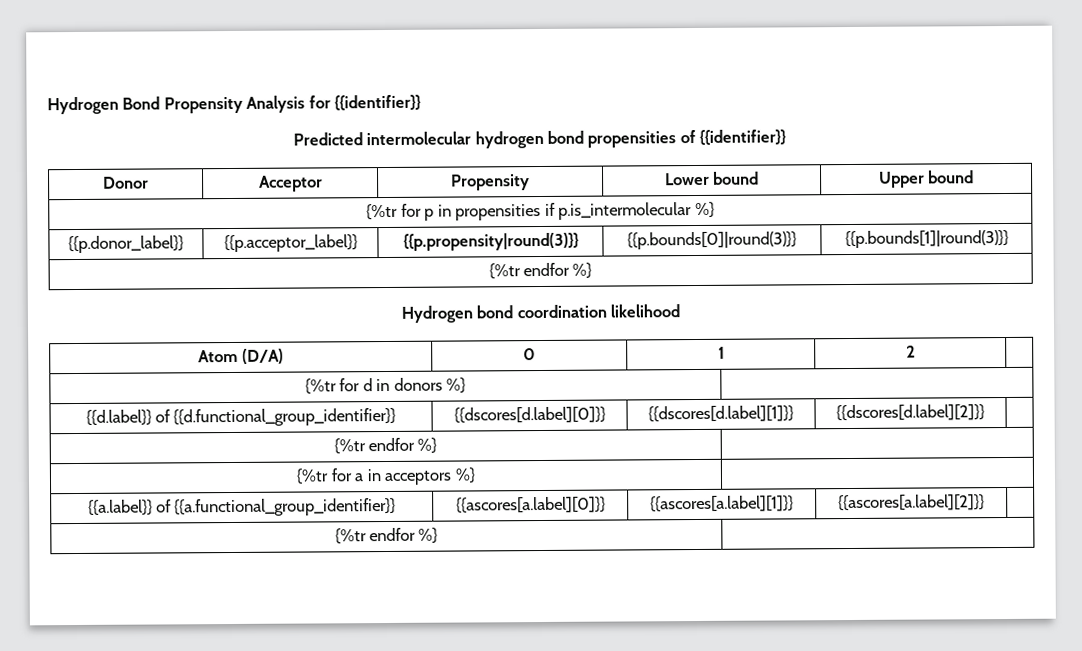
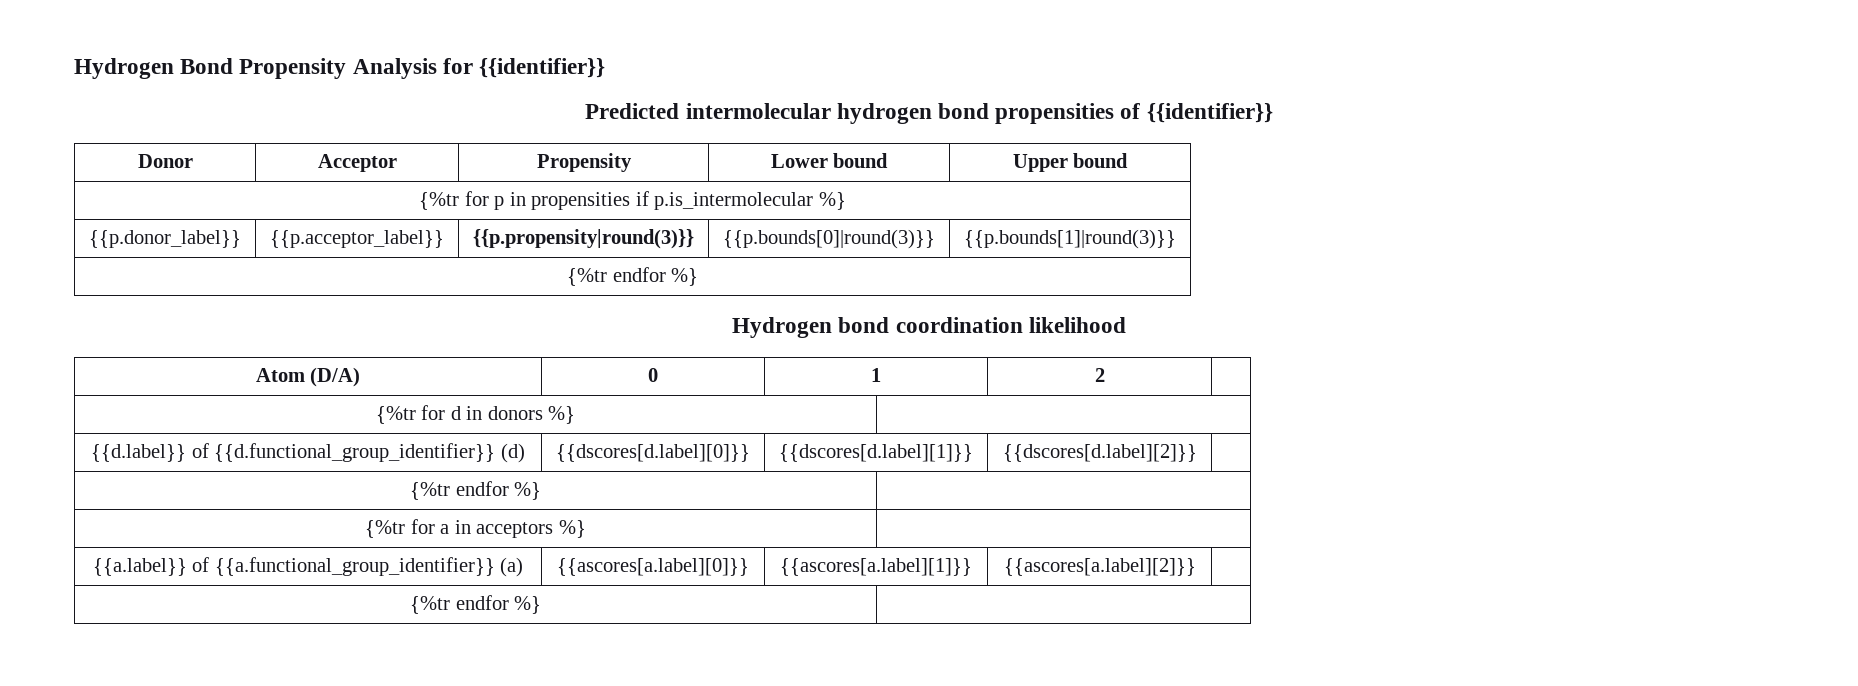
- {{d.label}} of {{d.functional_group_identifier}} | {{dscores[d.label][0]}} | {{dscores[d.label][1]}} | {{dscores[d.label][2]}} |
+ {{d.label}} of {{d.functional_group_identifier}} (d) | {{dscores[d.label][0]}} | {{dscores[d.label][1]}} | {{dscores[d.label][2]}} |
- {{a.label}} of {{a.functional_group_identifier}} | {{ascores[a.label][0]}} | {{ascores[a.label][1]}} | {{ascores[a.label][2]}} |
+ {{a.label}} of {{a.functional_group_identifier}} (a) | {{ascores[a.label][0]}} | {{ascores[a.label][1]}} | {{ascores[a.label][2]}} |

